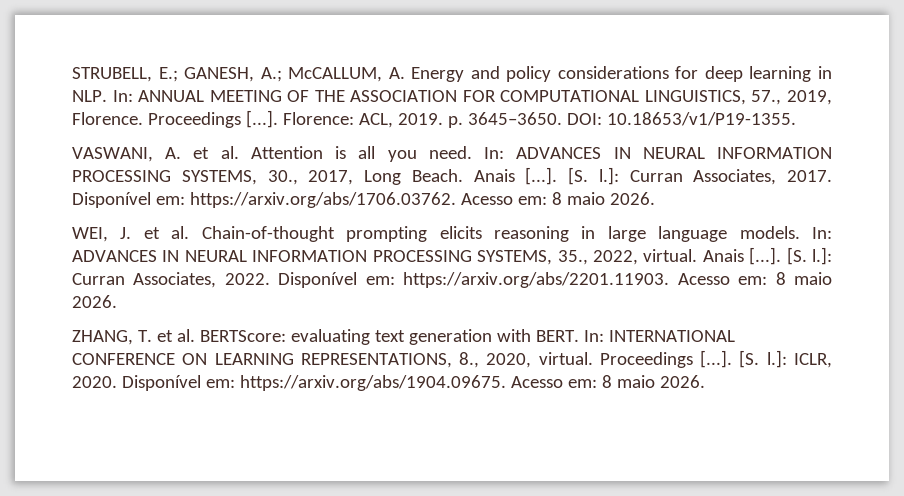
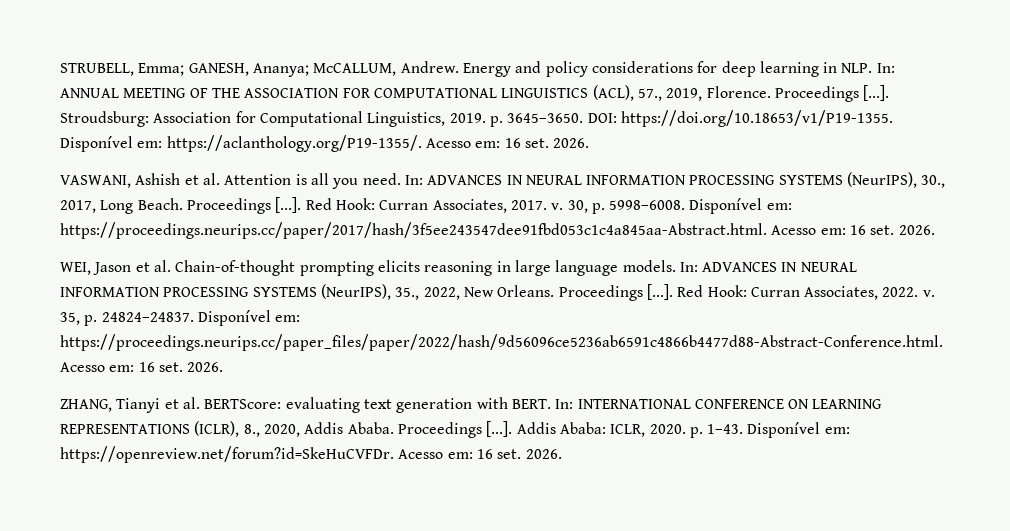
- STRUBELL, E.; GANESH, A.; McCALLUM, A. Energy and policy considerations for deep learning in NLP. In: ANNUAL MEETING OF THE ASSOCIATION FOR COMPUTATIONAL LINGUISTICS, 57., 2019, Florence.
+ STRUBELL, Emma; GANESH, Ananya; McCALLUM, Andrew. Energy and policy considerations for deep learning in NLP. In: ANNUAL MEETING OF THE ASSOCIATION FOR COMPUTATIONAL LINGUISTICS (ACL), 57., 2019, Florence.
- Proceedings [...]. Florence: ACL, 2019. p. 3645–3650. DOI: 10.18653/v1/P19-1355.
+ Proceedings [...]. Stroudsburg: Association for Computational Linguistics, 2019. p. 3645–3650. DOI: https://doi.org/10.18653/v1/P19-1355. Disponível em: https://aclanthology.org/P19-1355/. Acesso em: 16 set. 2026.
- VASWANI, A. et al. Attention is all you need.
+ VASWANI, Ashish et al. Attention is all you need.
- In: ADVANCES IN NEURAL INFORMATION PROCESSING SYSTEMS, 30., 2017, Long Beach.
+ In: ADVANCES IN NEURAL INFORMATION PROCESSING SYSTEMS (NeurIPS), 30., 2017, Long Beach.
- Anais [...]. [S. l.]: Curran Associates, 2017. Disponível em: https://arxiv.org/abs/1706.03762. Acesso em: 8 maio 2026.
+ Proceedings [...]. Red Hook: Curran Associates, 2017. v. 30, p. 5998–6008. Disponível em: https://proceedings.neurips.cc/paper/2017/hash/3f5ee243547dee91fbd053c1c4a845aa-Abstract.html. Acesso em: 16 set. 2026.
- WEI, J. et al. Chain-of-thought prompting elicits reasoning in large language models.
+ WEI, Jason et al. Chain-of-thought prompting elicits reasoning in large language models.
- In: ADVANCES IN NEURAL INFORMATION PROCESSING SYSTEMS, 35., 2022, virtual. Anais [...]. [S. l.]: Curran Associates, 2022. Disponível em: https://arxiv.org/abs/2201.11903. Acesso em: 8 maio 2026.
+ In: ADVANCES IN NEURAL INFORMATION PROCESSING SYSTEMS (NeurIPS), 35., 2022, New Orleans. Proceedings [...]. Red Hook: Curran Associates, 2022. v. 35, p. 24824–24837. Disponível em: https://proceedings.neurips.cc/paper_files/paper/2022/hash/9d56096ce5236ab6591c4866b4477d88-Abstract-Conference.html. Acesso em: 16 set. 2026.
- ZHANG, T. et al. BERTScore: evaluating text generation with BERT.
+ ZHANG, Tianyi et al. BERTScore: evaluating text generation with BERT.
- In: INTERNATIONAL CONFERENCE ON LEARNING REPRESENTATIONS, 8., 2020, virtual. Proceedings [...]. [S. l.]: ICLR, 2020. Disponível em: https://arxiv.org/abs/1904.09675. Acesso em: 8 maio 2026.
+ In: INTERNATIONAL CONFERENCE ON LEARNING REPRESENTATIONS (ICLR), 8., 2020, Addis Ababa. Proceedings [...]. Addis Ababa: ICLR, 2020. p. 1–43. Disponível em: https://openreview.net/forum?id=SkeHuCVFDr. Acesso em: 16 set. 2026.

